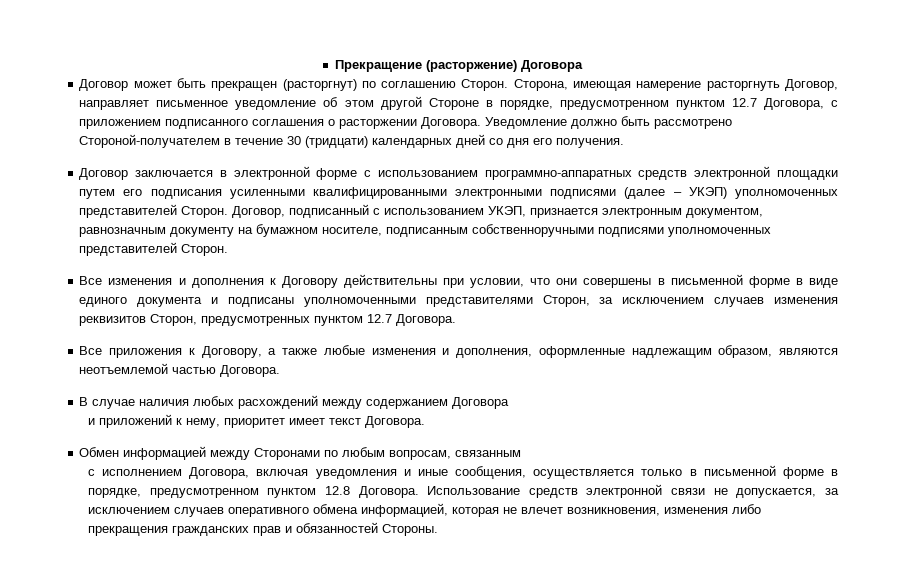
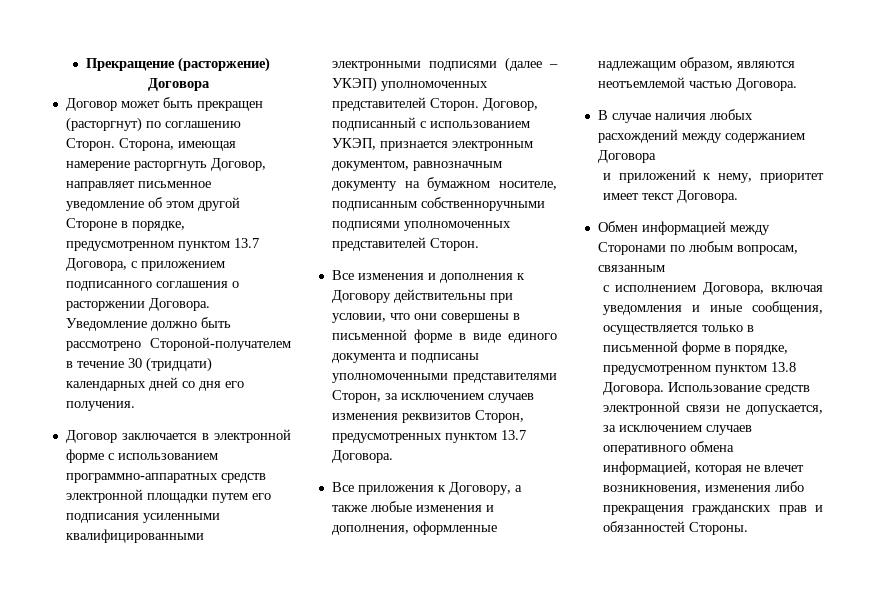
- Сторона, имеющая намерение расторгнуть Договор, направляет письменное уведомление об этом другой Стороне в порядке, предусмотренном пунктом 12.7 Договора, с приложением подписанного соглашения о расторжении Договора.
+ Сторона, имеющая намерение расторгнуть Договор, направляет письменное уведомление об этом другой Стороне в порядке, предусмотренном пунктом 13.7 Договора, с приложением подписанного соглашения о расторжении Договора.
- Все изменения и дополнения к Договору действительны при условии, что они совершены в письменной форме в виде единого документа и подписаны уполномоченными представителями Сторон, за исключением случаев изменения реквизитов Сторон, предусмотренных пунктом 12.7 Договора.
+ Все изменения и дополнения к Договору действительны при условии, что они совершены в письменной форме в виде единого документа и подписаны уполномоченными представителями Сторон, за исключением случаев изменения реквизитов Сторон, предусмотренных пунктом 13.7 Договора.
- с исполнением Договора, включая уведомления и иные сообщения, осуществляется только в письменной форме в порядке, предусмотренном пунктом 12.8 Договора.
+ с исполнением Договора, включая уведомления и иные сообщения, осуществляется только в письменной форме в порядке, предусмотренном пунктом 13.8 Договора.

